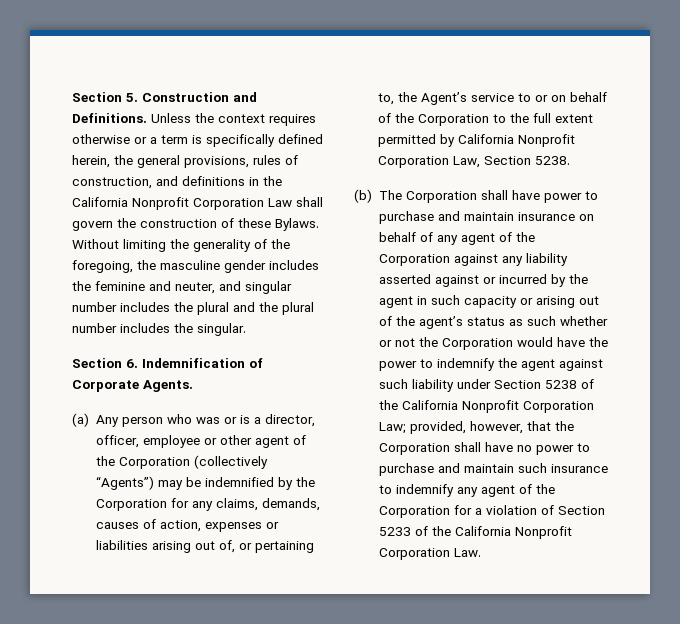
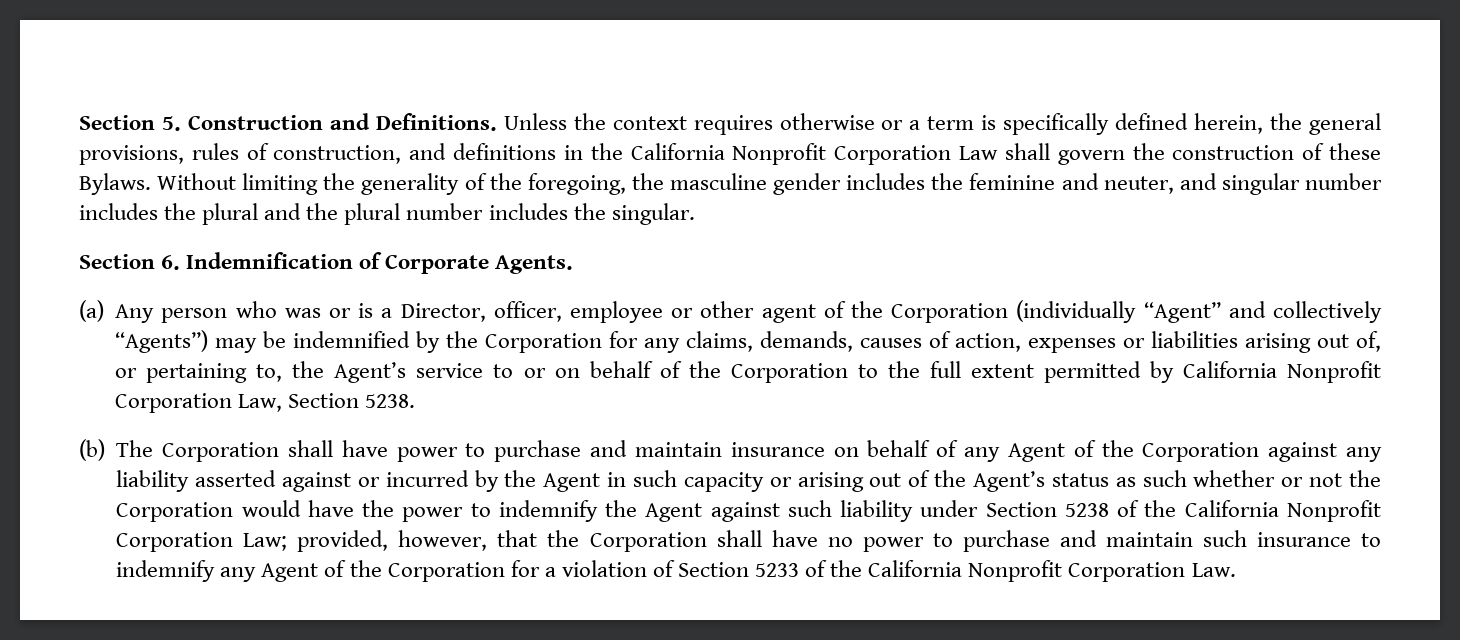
- (a) Any person who was or is a director, officer, employee or other agent of the Corporation (collectively “Agents”) may be indemnified by the Corporation for any claims, demands, causes of action, expenses or liabilities arising out of, or pertaining to, the Agent’s service to or on behalf of the Corporation to the full extent permitted by California Nonprofit Corporation Law, Section 5238.
+ (a) Any person who was or is a Director, officer, employee or other agent of the Corporation (individually “Agent” and collectively “Agents”) may be indemnified by the Corporation for any claims, demands, causes of action, expenses or liabilities arising out of, or pertaining to, the Agent’s service to or on behalf of the Corporation to the full extent permitted by California Nonprofit Corporation Law, Section 5238.
- (b) The Corporation shall have power to purchase and maintain insurance on behalf of any agent of the Corporation against any liability asserted against or incurred by the agent in such capacity or arising out of the agent’s status as such whether or not the Corporation would have the power to indemnify the agent against such liability under Section 5238 of the California Nonprofit Corporation Law;
+ (b) The Corporation shall have power to purchase and maintain insurance on behalf of any Agent of the Corporation against any liability asserted against or incurred by the Agent in such capacity or arising out of the Agent’s status as such whether or not the Corporation would have the power to indemnify the Agent against such liability under Section 5238 of the California Nonprofit Corporation Law;
- provided, however, that the Corporation shall have no power to purchase and maintain such insurance to indemnify any agent of the Corporation for a violation of Section 5233 of the California Nonprofit Corporation Law.
+ provided, however, that the Corporation shall have no power to purchase and maintain such insurance to indemnify any Agent of the Corporation for a violation of Section 5233 of the California Nonprofit Corporation Law.

